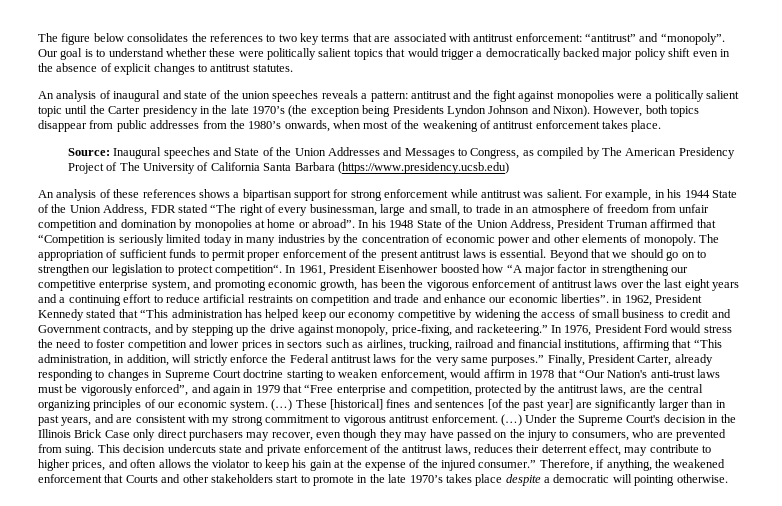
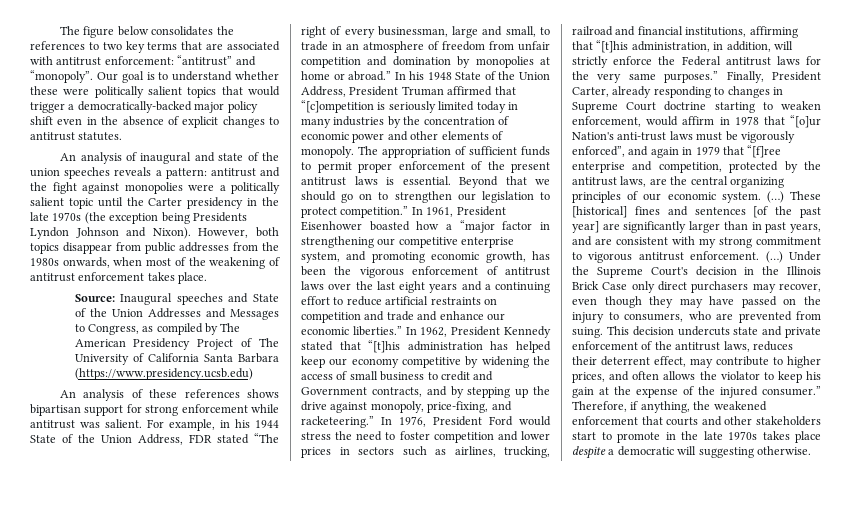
- Our goal is to understand whether these were politically salient topics that would trigger a democratically backed major policy shift even in the absence of explicit changes to antitrust statutes.
+ Our goal is to understand whether these were politically salient topics that would trigger a democratically-backed major policy shift even in the absence of explicit changes to antitrust statutes.
- An analysis of inaugural and state of the union speeches reveals a pattern: antitrust and the fight against monopolies were a politically salient topic until the Carter presidency in the late 1970’s (the exception being Presidents Lyndon Johnson and Nixon).
+ An analysis of inaugural and state of the union speeches reveals a pattern: antitrust and the fight against monopolies were a politically salient topic until the Carter presidency in the late 1970s (the exception being Presidents Lyndon Johnson and Nixon).
- However, both topics disappear from public addresses from the 1980’s onwards, when most of the weakening of antitrust enforcement takes place.
+ However, both topics disappear from public addresses from the 1980s onwards, when most of the weakening of antitrust enforcement takes place.
- An analysis of these references shows a bipartisan support for strong enforcement while antitrust was salient.
+ An analysis of these references shows bipartisan support for strong enforcement while antitrust was salient.
- For example, in his 1944 State of the Union Address, FDR stated “The right of every businessman, large and small, to trade in an atmosphere of freedom from unfair competition and domination by monopolies at home or abroad”.
+ For example, in his 1944 State of the Union Address, FDR stated “The right of every businessman, large and small, to trade in an atmosphere of freedom from unfair competition and domination by monopolies at home or abroad.”
- In his 1948 State of the Union Address, President Truman affirmed that “Competition is seriously limited today in many industries by the concentration of economic power and other elements of monopoly.
+ In his 1948 State of the Union Address, President Truman affirmed that “[c]ompetition is seriously limited today in many industries by the concentration of economic power and other elements of monopoly.
- Beyond that we should go on to strengthen our legislation to protect competition“.
+ Beyond that we should go on to strengthen our legislation to protect competition.”
- In 1961, President Eisenhower boosted how “A major factor in strengthening our competitive enterprise system, and promoting economic growth, has been the vigorous enforcement of antitrust laws over the last eight years and a continuing effort to reduce artificial restraints on competition and trade and enhance our economic liberties”. in 1962, President Kennedy stated that “This administration has helped keep our economy competitive by widening the access of small business to credit and Government contracts, and by stepping up the drive against monopoly, price-fixing, and racketeering.”
+ In 1961, President Eisenhower boasted how a “major factor in strengthening our competitive enterprise system, and promoting economic growth, has been the vigorous enforcement of antitrust laws over the last eight years and a continuing effort to reduce artificial restraints on competition and trade and enhance our economic liberties.” In 1962, President Kennedy stated that “[t]his administration has helped keep our economy competitive by widening the access of small business to credit and Government contracts, and by stepping up the drive against monopoly, price-fixing, and racketeering.”
- In 1976, President Ford would stress the need to foster competition and lower prices in sectors such as airlines, trucking, railroad and financial institutions, affirming that “This administration, in addition, will strictly enforce the Federal antitrust laws for the very same purposes.”
+ In 1976, President Ford would stress the need to foster competition and lower prices in sectors such as airlines, trucking, railroad and financial institutions, affirming that “[t]his administration, in addition, will strictly enforce the Federal antitrust laws for the very same purposes.”
- Finally, President Carter, already responding to changes in Supreme Court doctrine starting to weaken enforcement, would affirm in 1978 that “Our Nation's anti-trust laws must be vigorously enforced”, and again in 1979 that “Free enterprise and competition, protected by the antitrust laws, are the central organizing principles of our economic system.
+ Finally, President Carter, already responding to changes in Supreme Court doctrine starting to weaken enforcement, would affirm in 1978 that “[o]ur Nation's anti-trust laws must be vigorously enforced”, and again in 1979 that “[f]ree enterprise and competition, protected by the antitrust laws, are the central organizing principles of our economic system.
- Therefore, if anything, the weakened enforcement that Courts and other stakeholders start to promote in the late 1970’s takes place despite a democratic will pointing otherwise.
+ Therefore, if anything, the weakened enforcement that courts and other stakeholders start to promote in the late 1970s takes place despite a democratic will suggesting otherwise.

